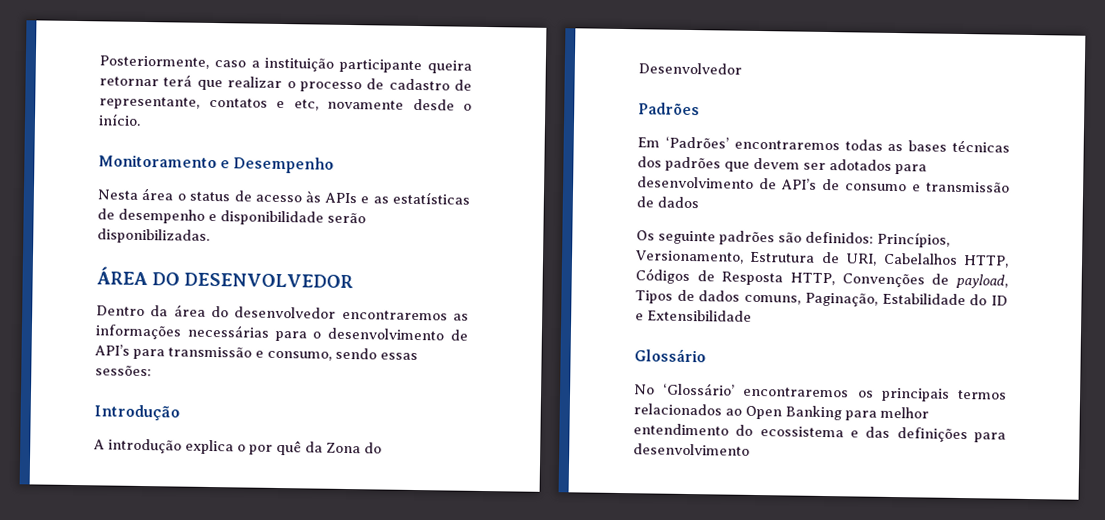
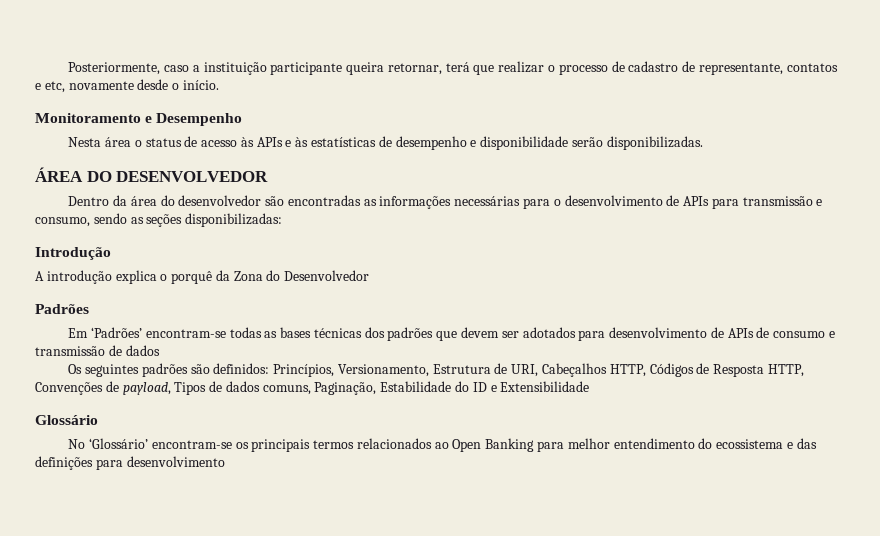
- Posteriormente, caso a instituição participante queira retornar terá que realizar o processo de cadastro de representante, contatos e etc, novamente desde o início.
+ Posteriormente, caso a instituição participante queira retornar, terá que realizar o processo de cadastro de representante, contatos e etc, novamente desde o início.
- Nesta área o status de acesso às APIs e as estatísticas de desempenho e disponibilidade serão disponibilizadas.
+ Nesta área o status de acesso às APIs e às estatísticas de desempenho e disponibilidade serão disponibilizadas.
- Dentro da área do desenvolvedor encontraremos as informações necessárias para o desenvolvimento de API’s para transmissão e consumo, sendo essas sessões:
+ Dentro da área do desenvolvedor são encontradas as informações necessárias para o desenvolvimento de APIs para transmissão e consumo, sendo as seções disponibilizadas:
- A introdução explica o por quê da Zona do Desenvolvedor
+ A introdução explica o porquê da Zona do Desenvolvedor
- Em ‘Padrões’ encontraremos todas as bases técnicas dos padrões que devem ser adotados para desenvolvimento de API’s de consumo e transmissão de dados
+ Em ‘Padrões’ encontram-se todas as bases técnicas dos padrões que devem ser adotados para desenvolvimento de APIs de consumo e transmissão de dados
- Os seguinte padrões são definidos: Princípios, Versionamento, Estrutura de URI, Cabelalhos HTTP, Códigos de Resposta HTTP, Convenções de payload, Tipos de dados comuns, Paginação, Estabilidade do ID e Extensibilidade
+ Os seguintes padrões são definidos: Princípios, Versionamento, Estrutura de URI, Cabeçalhos HTTP, Códigos de Resposta HTTP, Convenções de payload, Tipos de dados comuns, Paginação, Estabilidade do ID e Extensibilidade
- No ‘Glossário’ encontraremos os principais termos relacionados ao Open Banking para melhor entendimento do ecossistema e das definições para desenvolvimento
+ No ‘Glossário’ encontram-se os principais termos relacionados ao Open Banking para melhor entendimento do ecossistema e das definições para desenvolvimento

